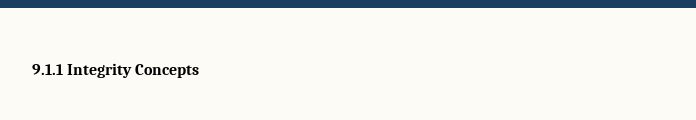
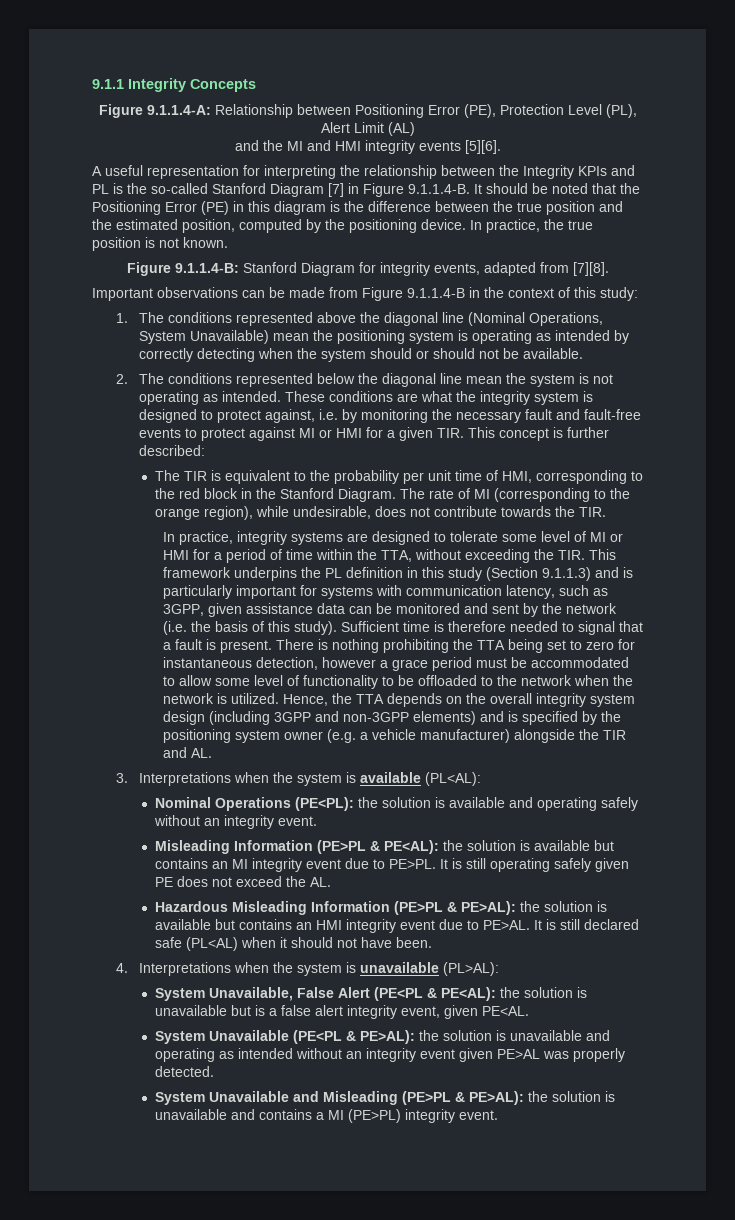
+ Figure 9.1.1.4-A: Relationship between Positioning Error (PE), Protection Level (PL), Alert Limit (AL)
+ and the MI and HMI integrity events [5][6].
+ A useful representation for interpreting the relationship between the Integrity KPIs and PL is the so-called Stanford Diagram [7] in Figure 9.1.1.4-B. It should be noted that the Positioning Error (PE) in this diagram is the difference between the true position and the estimated position, computed by the positioning device. In practice, the true position is not known.
+ Figure 9.1.1.4-B: Stanford Diagram for integrity events, adapted from [7][8].
+ Important observations can be made from Figure 9.1.1.4-B in the context of this study:
+ 1. The conditions represented above the diagonal line (Nominal Operations, System Unavailable) mean the positioning system is operating as intended by correctly detecting when the system should or should not be available.
+ 2. The conditions represented below the diagonal line mean the system is not operating as intended. These conditions are what the integrity system is designed to protect against, i.e. by monitoring the necessary fault and fault-free events to protect against MI or HMI for a given TIR. This concept is further described:
+ The TIR is equivalent to the probability per unit time of HMI, corresponding to the red block in the Stanford Diagram. The rate of MI (corresponding to the orange region), while undesirable, does not contribute towards the TIR.
+ In practice, integrity systems are designed to tolerate some level of MI or HMI for a period of time within the TTA, without exceeding the TIR. This framework underpins the PL definition in this study (Section 9.1.1.3) and is particularly important for systems with communication latency, such as 3GPP, given assistance data can be monitored and sent by the network (i.e. the basis of this study). Sufficient time is therefore needed to signal that a fault is present. There is nothing prohibiting the TTA being set to zero for instantaneous detection, however a grace period must be accommodated to allow some level of functionality to be offloaded to the network when the network is utilized. Hence, the TTA depends on the overall integrity system design (including 3GPP and non-3GPP elements) and is specified by the positioning system owner (e.g. a vehicle manufacturer) alongside the TIR and AL.
+ 3. Interpretations when the system is available (PL<AL):
+ Nominal Operations (PE<PL): the solution is available and operating safely without an integrity event.
+ Misleading Information (PE>PL & PE<AL): the solution is available but contains an MI integrity event due to PE>PL. It is still operating safely given PE does not exceed the AL.
+ Hazardous Misleading Information (PE>PL & PE>AL): the solution is available but contains an HMI integrity event due to PE>AL. It is still declared safe (PL<AL) when it should not have been.
+ 4. Interpretations when the system is unavailable (PL>AL):
+ System Unavailable, False Alert (PE<PL & PE<AL): the solution is unavailable but is a false alert integrity event, given PE<AL.
+ System Unavailable (PE<PL & PE>AL): the solution is unavailable and operating as intended without an integrity event given PE>AL was properly detected.
+ System Unavailable and Misleading (PE>PL & PE>AL): the solution is unavailable and contains a MI (PE>PL) integrity event.

